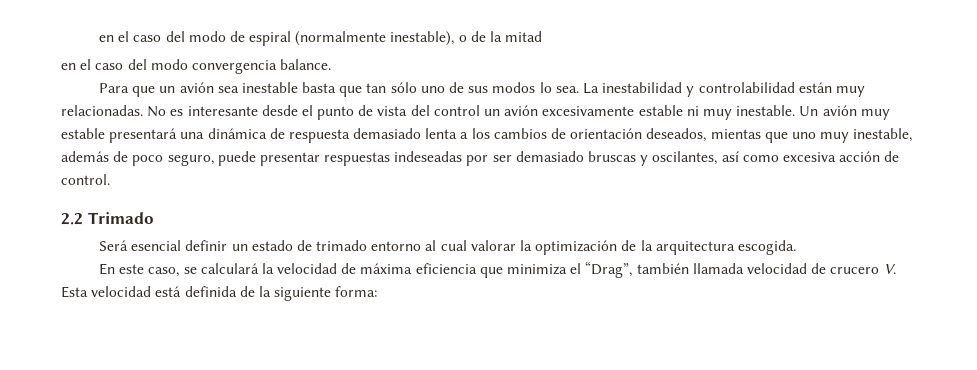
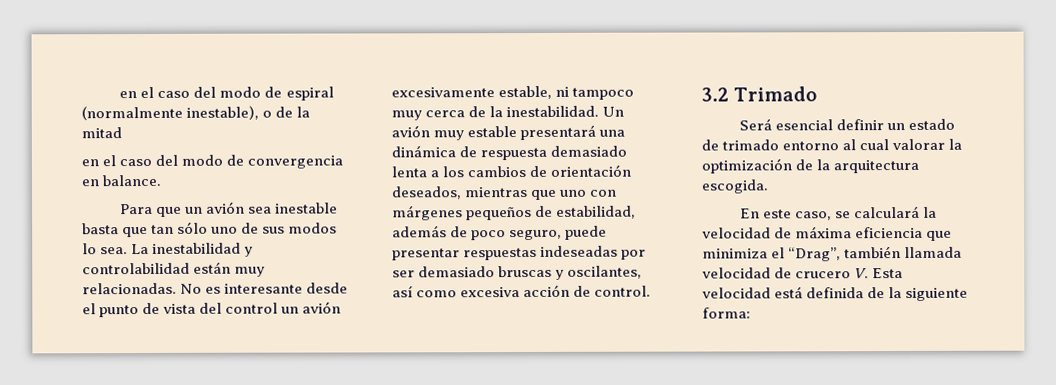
- en el caso del modo convergencia balance.
+ en el caso del modo de convergencia en balance.
- No es interesante desde el punto de vista del control un avión excesivamente estable ni muy inestable.
+ No es interesante desde el punto de vista del control un avión excesivamente estable, ni tampoco muy cerca de la inestabilidad.
- Un avión muy estable presentará una dinámica de respuesta demasiado lenta a los cambios de orientación deseados, mientas que uno muy inestable, además de poco seguro, puede presentar respuestas indeseadas por ser demasiado bruscas y oscilantes, así como excesiva acción de control.
+ Un avión muy estable presentará una dinámica de respuesta demasiado lenta a los cambios de orientación deseados, mientras que uno con márgenes pequeños de estabilidad, además de poco seguro, puede presentar respuestas indeseadas por ser demasiado bruscas y oscilantes, así como excesiva acción de control.
- 2.2 Trimado
+ 3.2 Trimado

